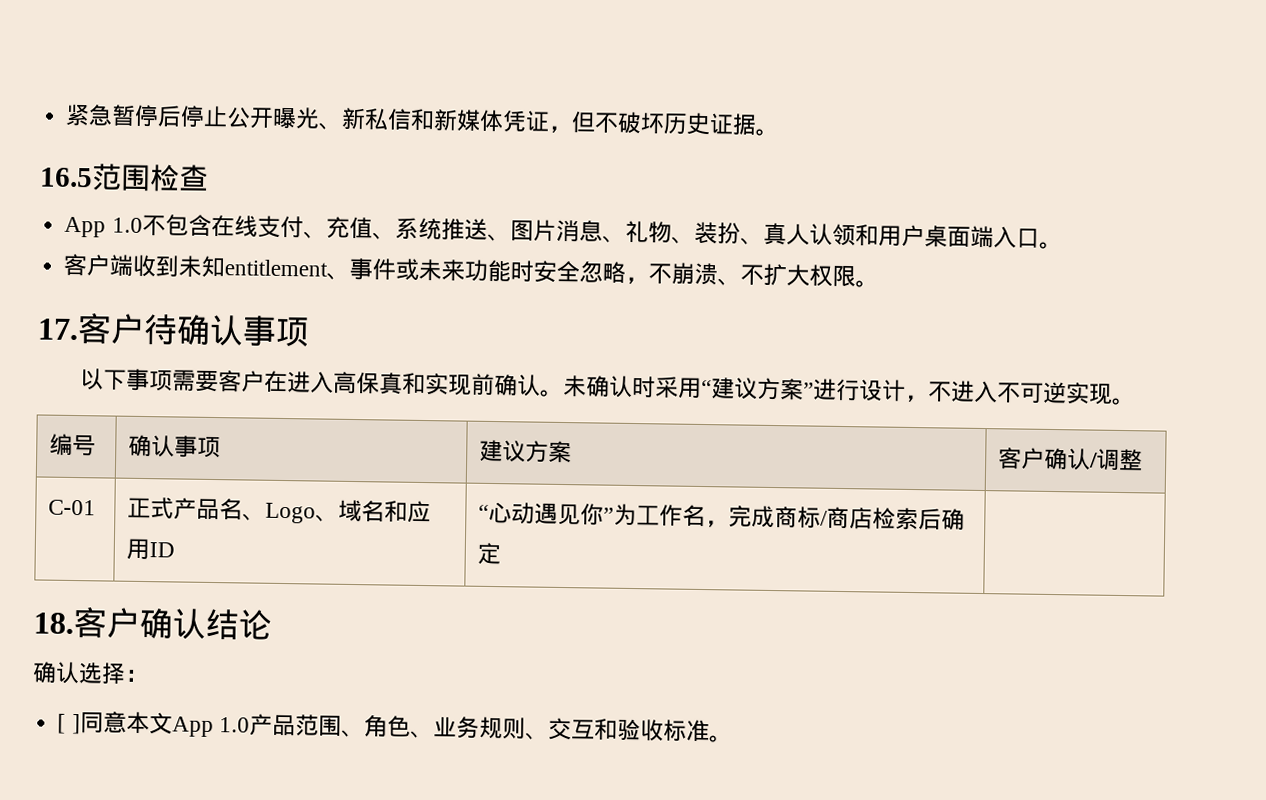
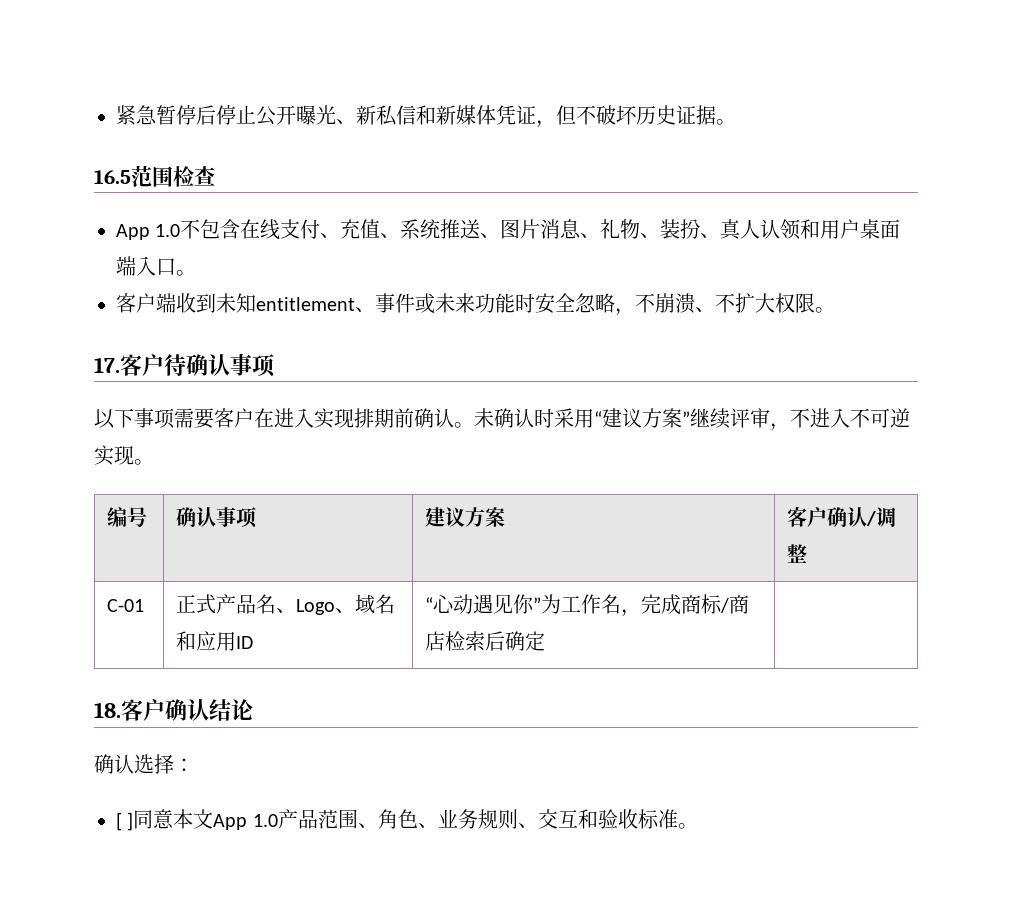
- 以下事项需要客户在进入高保真和实现前确认。
+ 以下事项需要客户在进入实现排期前确认。
- 未确认时采用“建议方案”进行设计，不进入不可逆实现。
+ 未确认时采用“建议方案”继续评审，不进入不可逆实现。

